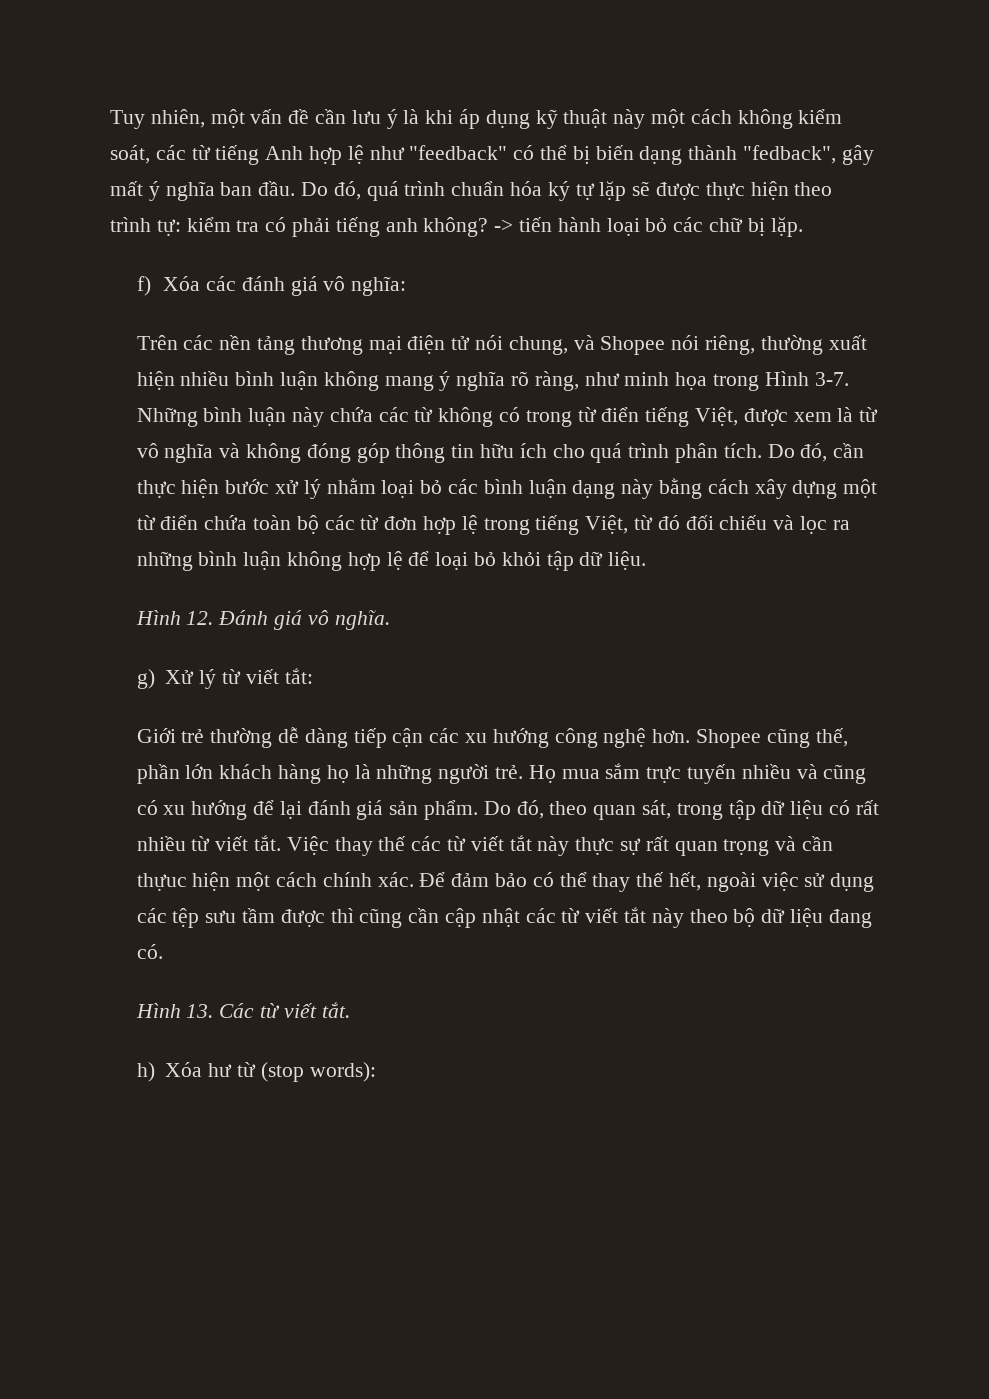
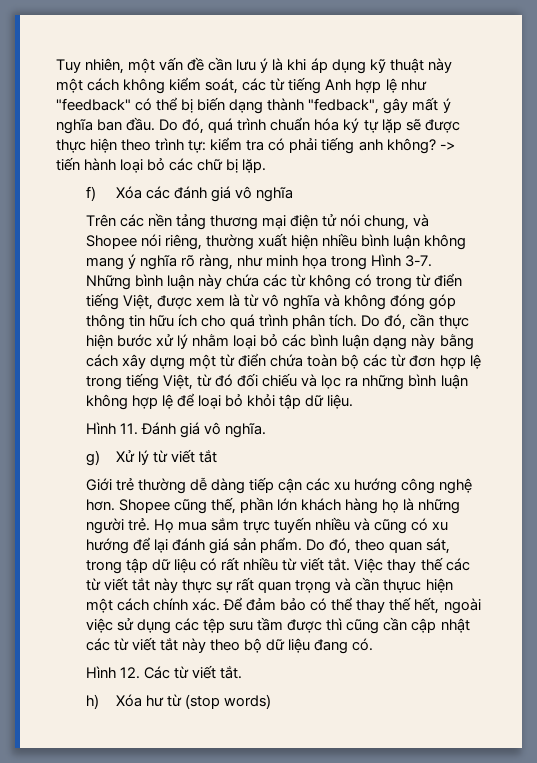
- f) Xóa các đánh giá vô nghĩa:
+ f) Xóa các đánh giá vô nghĩa
- Hình 12. Đánh giá vô nghĩa.
+ Hình 11. Đánh giá vô nghĩa.
- g) Xử lý từ viết tắt:
+ g) Xử lý từ viết tắt
- Hình 13. Các từ viết tắt.
+ Hình 12. Các từ viết tắt.
- h) Xóa hư từ (stop words):
+ h) Xóa hư từ (stop words)

